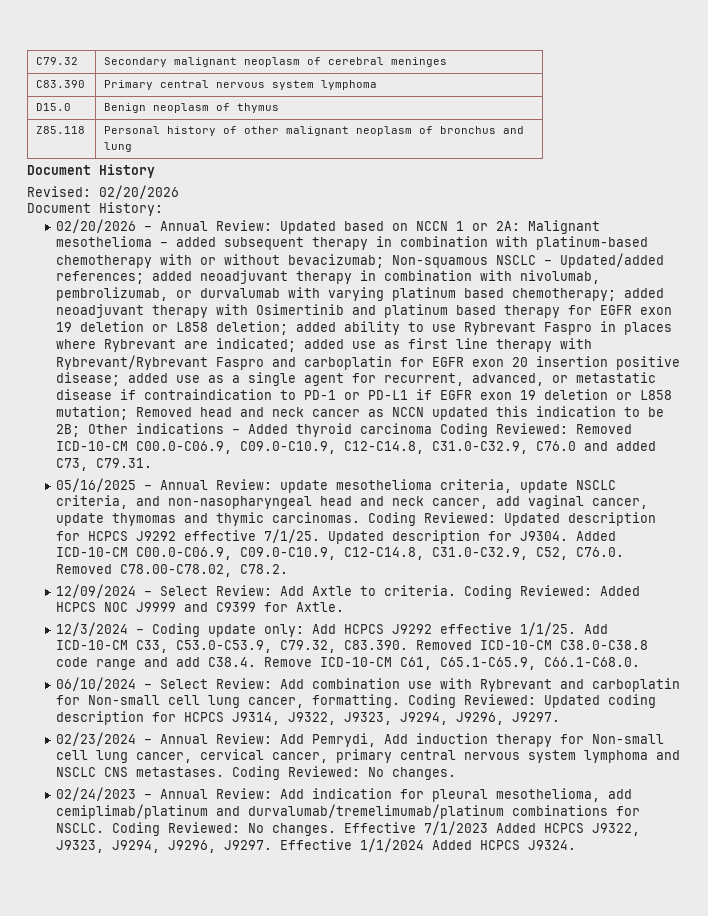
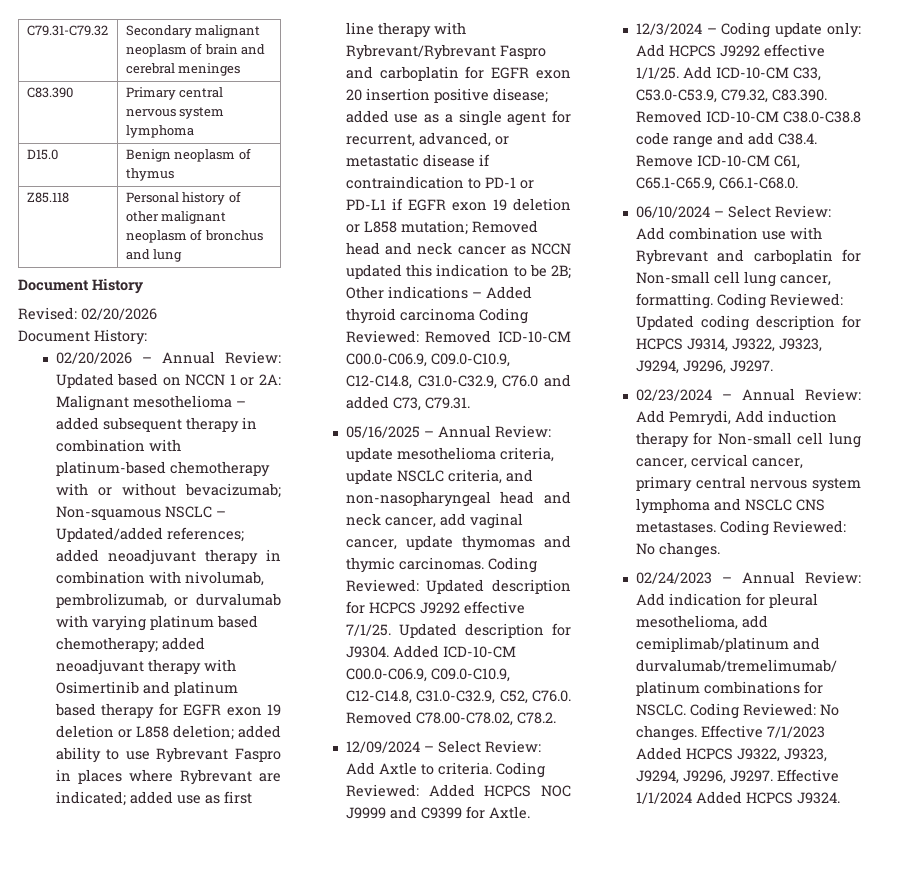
- C79.32 | Secondary malignant neoplasm of cerebral meninges
+ C79.31-C79.32 | Secondary malignant neoplasm of brain and cerebral meninges

